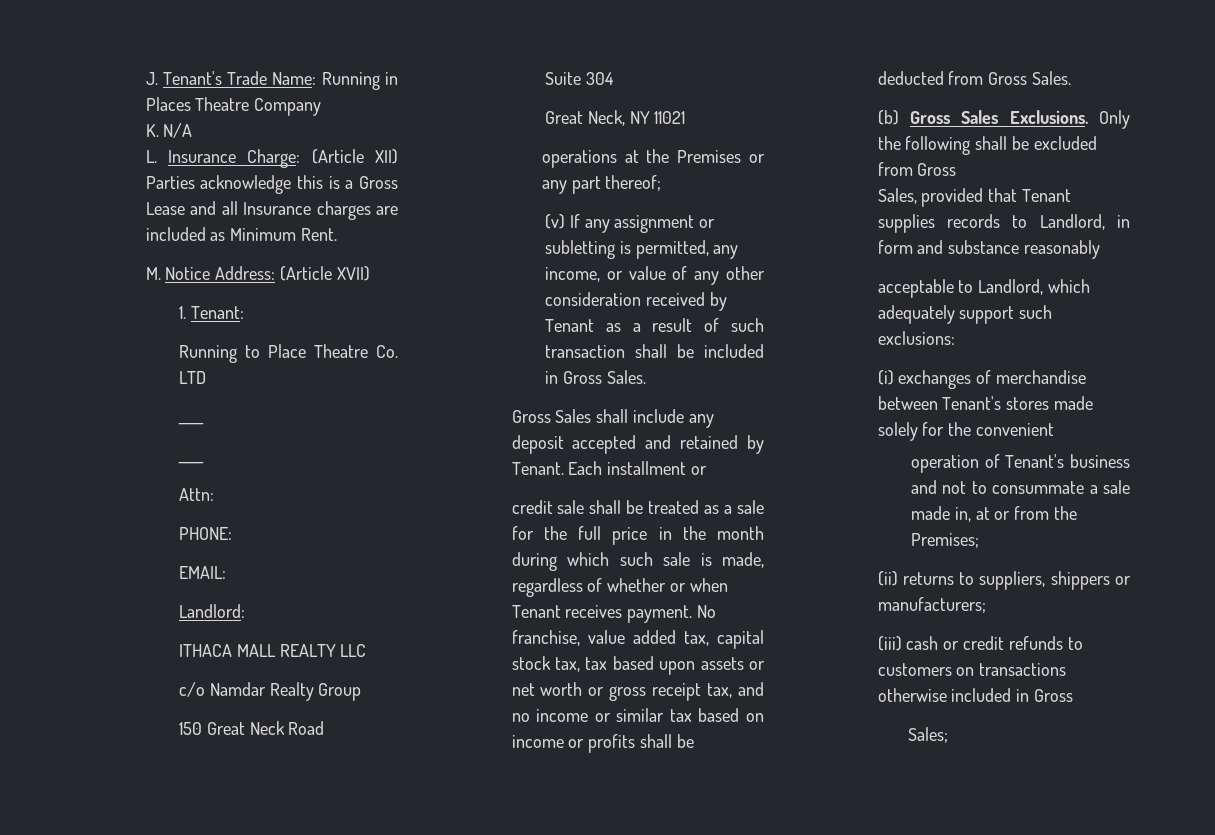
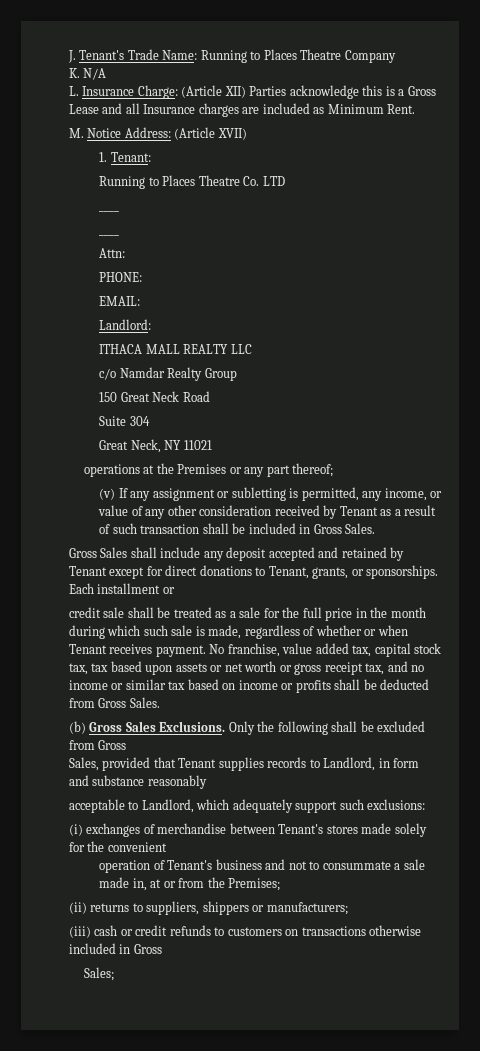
- J. Tenant's Trade Name: Running in Places Theatre Company
+ J. Tenant's Trade Name: Running to Places Theatre Company
- Running to Place Theatre Co. LTD
+ Running to Places Theatre Co. LTD
- Gross Sales shall include any deposit accepted and retained by Tenant.
+ Gross Sales shall include any deposit accepted and retained by Tenant except for direct donations to Tenant, grants, or sponsorships.

